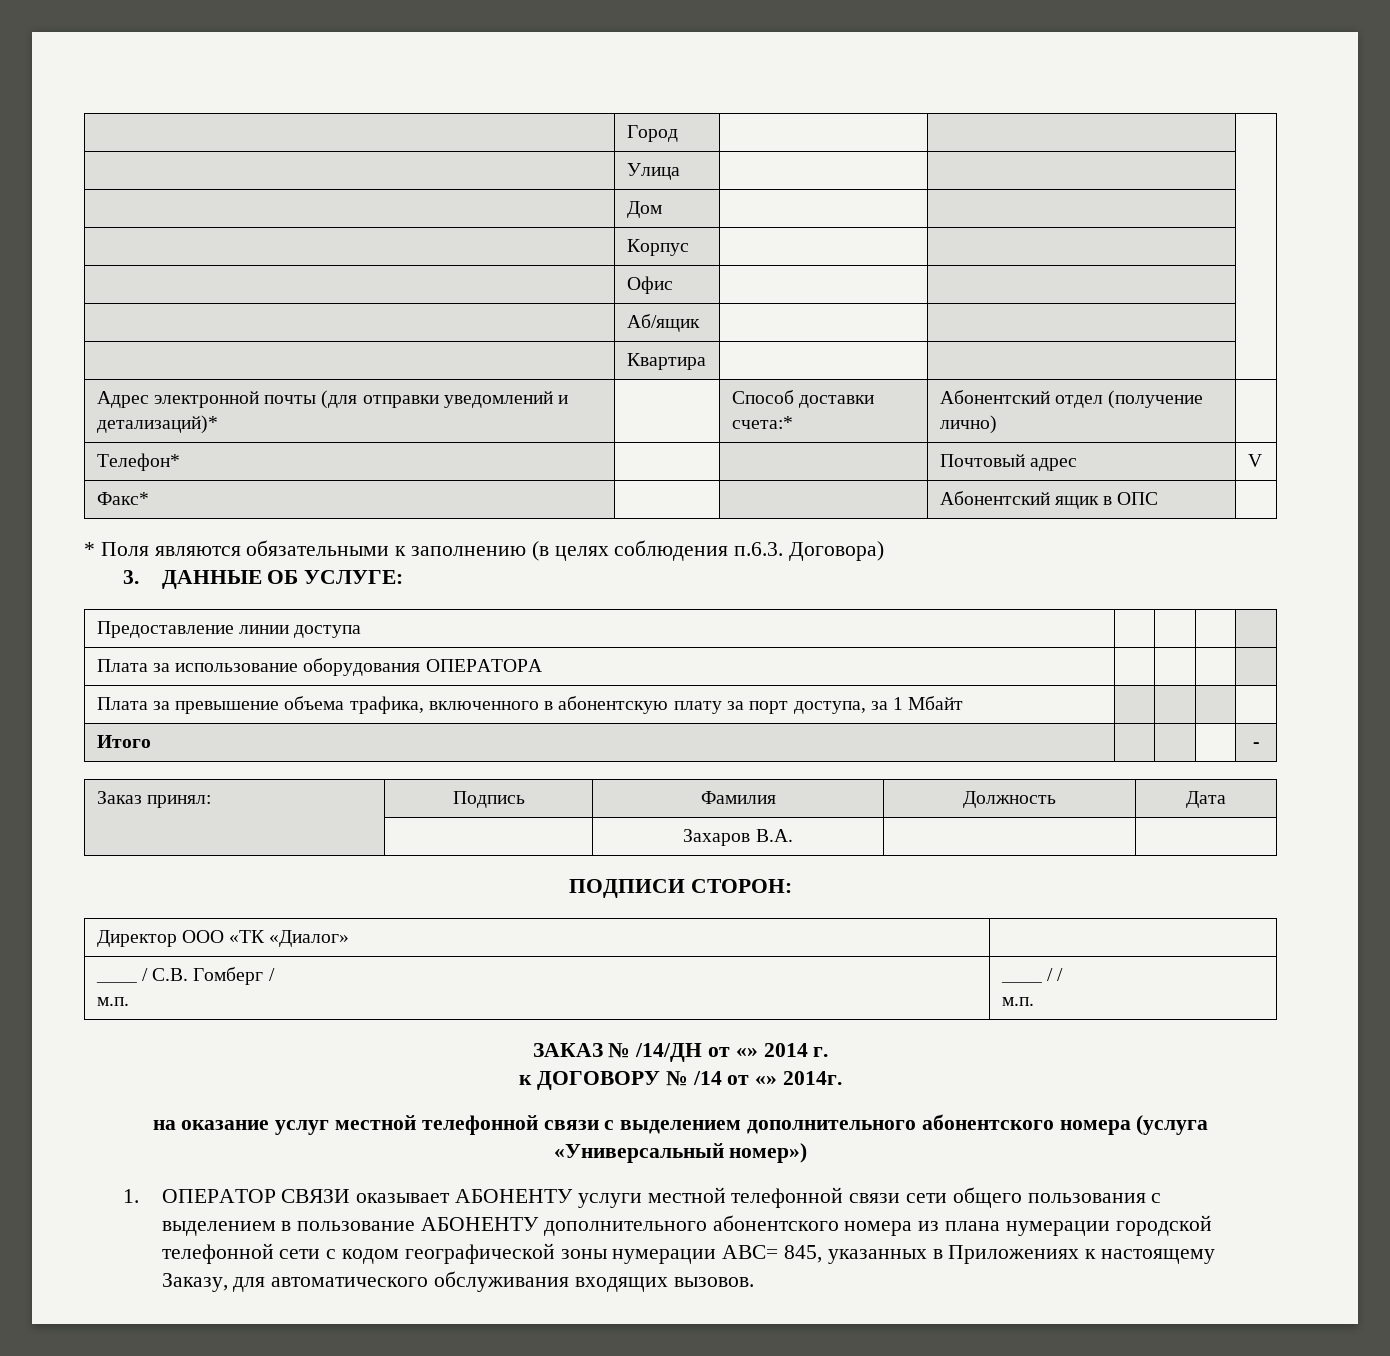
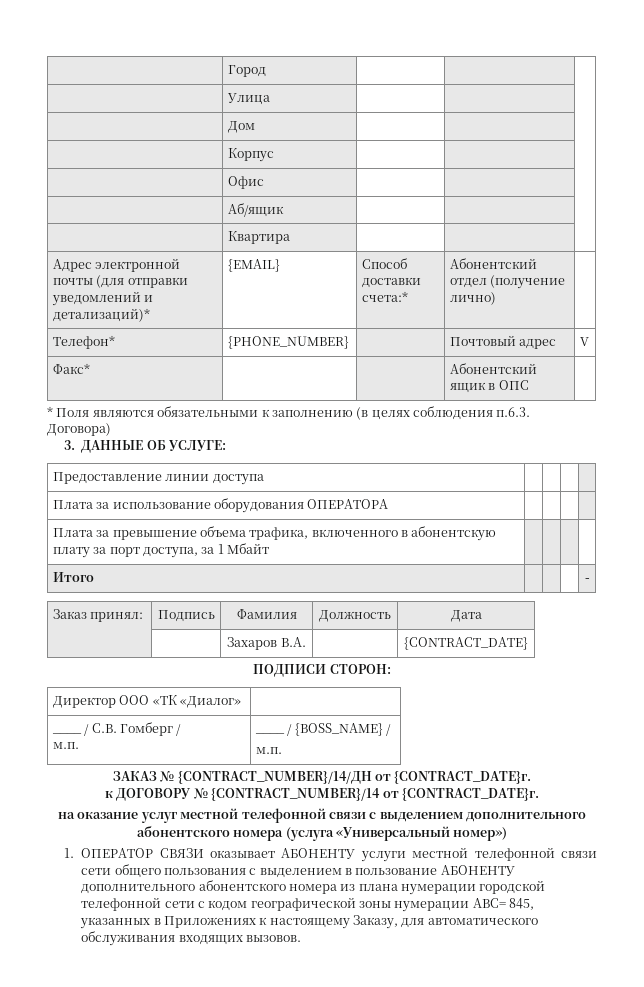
- Адрес электронной почты (для отправки уведомлений и детализаций)* | | Способ доставки счета:* | Абонентский отдел (получение лично) |
+ Адрес электронной почты (для отправки уведомлений и детализаций)* | {EMAIL} | Способ доставки счета:* | Абонентский отдел (получение лично) |
- Телефон* | | | Почтовый адрес | V
+ Телефон* | {PHONE_NUMBER} | | Почтовый адрес | V
- | | Захаров В.А. | |
+ | | Захаров В.А. | | {CONTRACT_DATE}
  ____ / С.В. Гомберг /
- м.п. | ____ / /
+ м.п. | ____ / {BOSS_NAME} /
- ЗАКАЗ № /14/ДН от «» 2014 г.
+ ЗАКАЗ № {CONTRACT_NUMBER}/14/ДН от {CONTRACT_DATE}г.
- к ДОГОВОРУ № /14 от «» 2014г.
+ к ДОГОВОРУ № {CONTRACT_NUMBER}/14 от {CONTRACT_DATE}г.

